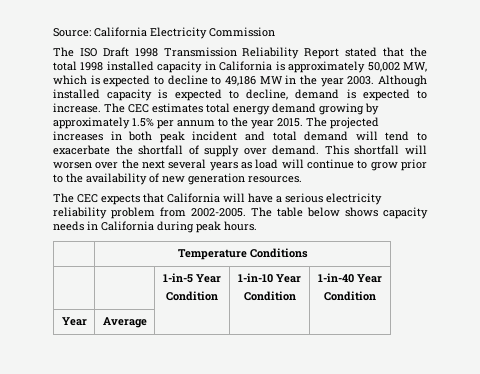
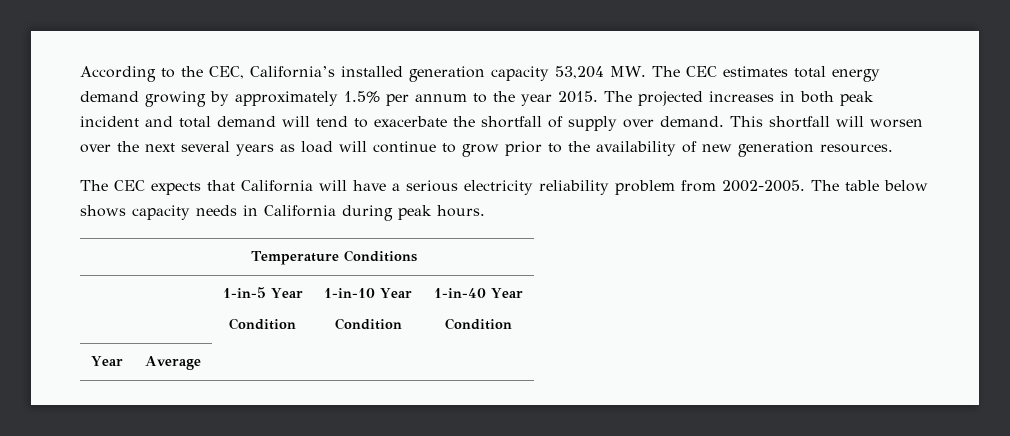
- Source: California Electricity Commission
- The ISO Draft 1998 Transmission Reliability Report stated that the total 1998 installed capacity in California is approximately 50,002 MW, which is expected to decline to 49,186 MW in the year 2003. Although installed capacity is expected to decline, demand is expected to increase. The CEC estimates total energy demand growing by approximately 1.5% per annum to the year 2015.
+ According to the CEC, California’s installed generation capacity 53,204 MW. The CEC estimates total energy demand growing by approximately 1.5% per annum to the year 2015.

